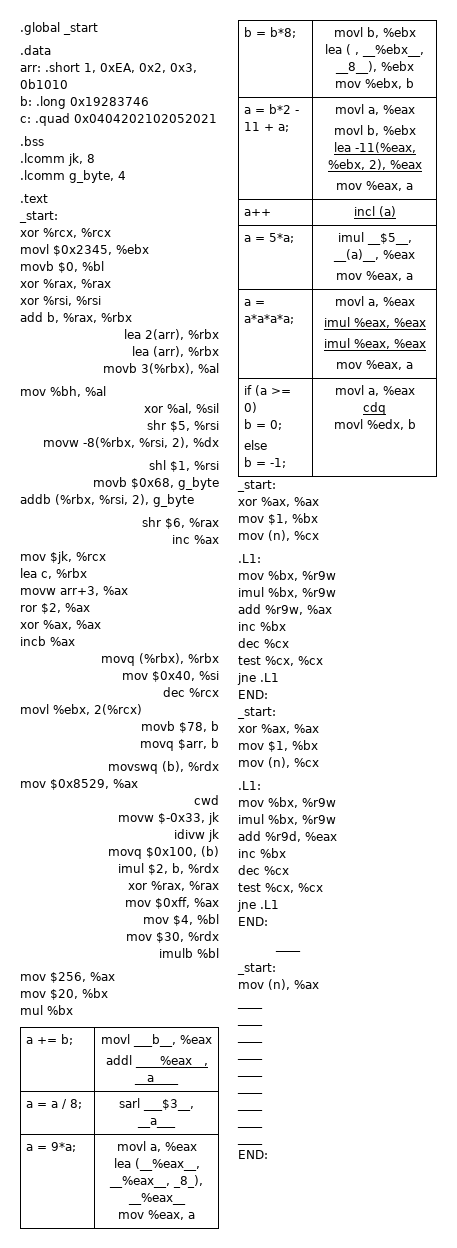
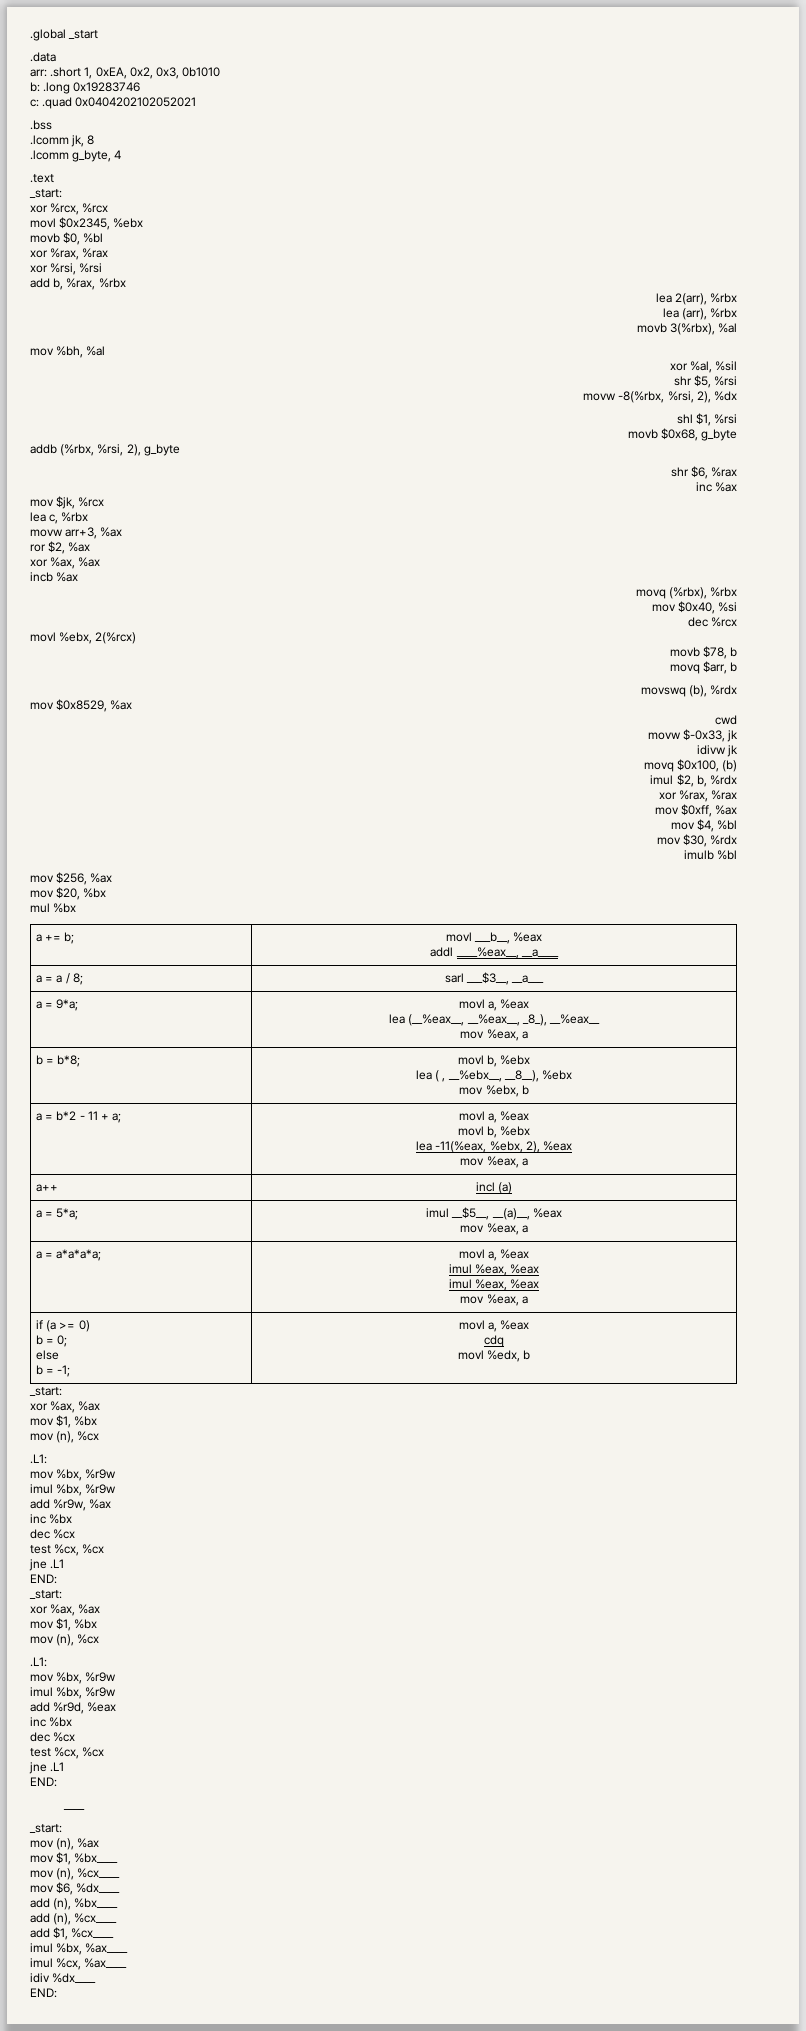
  mov (n), %ax
- ____
- ____
- ____
- ____
- ____
- ____
- ____
- ____
- ____
+ mov $1, %bx____
+ mov (n), %cx____
+ mov $6, %dx____
+ add (n), %bx____
+ add (n), %cx____
+ add $1, %cx____
+ imul %bx, %ax____
+ imul %cx, %ax____
+ idiv %dx____

